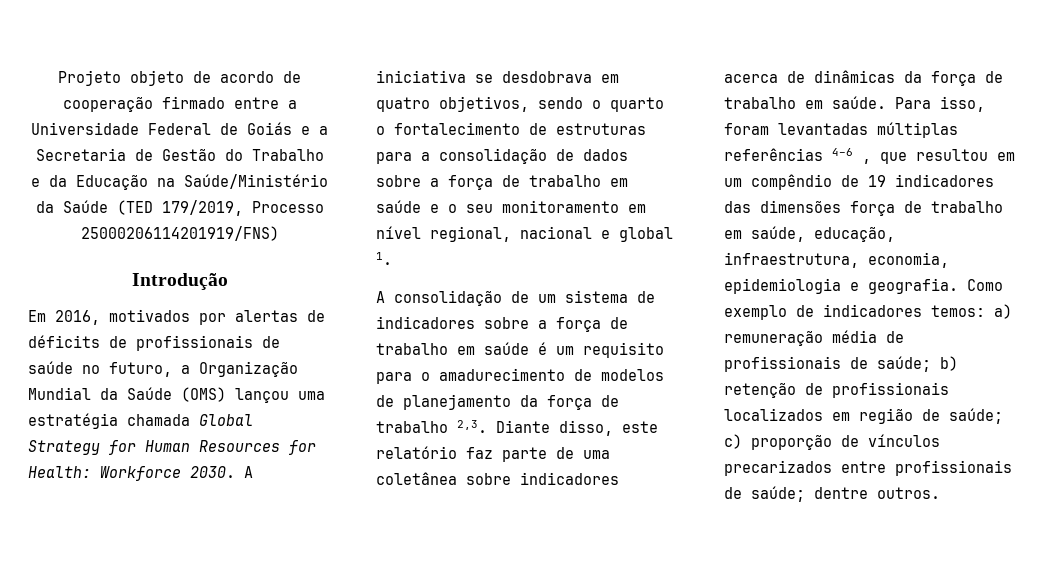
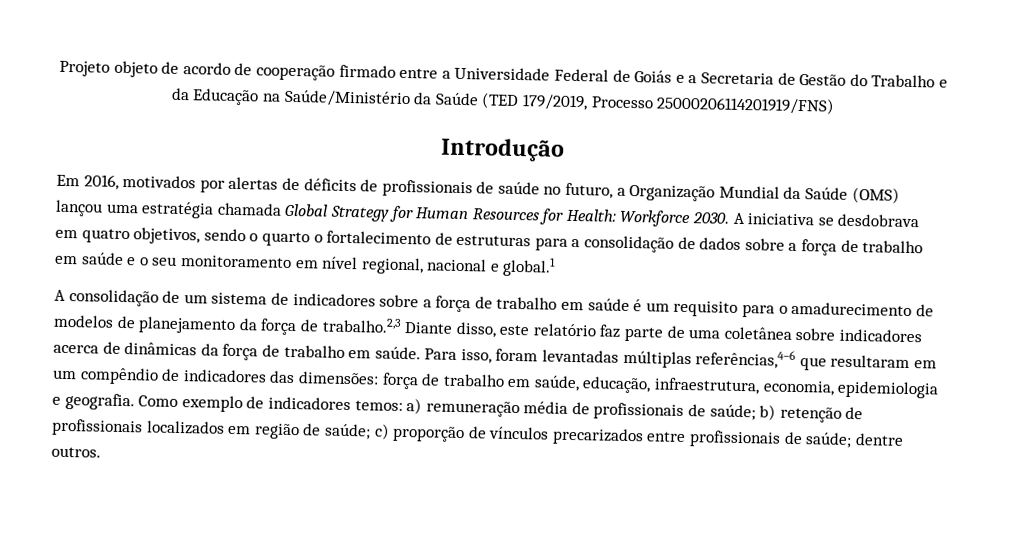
- A iniciativa se desdobrava em quatro objetivos, sendo o quarto o fortalecimento de estruturas para a consolidação de dados sobre a força de trabalho em saúde e o seu monitoramento em nível regional, nacional e global 1.
+ A iniciativa se desdobrava em quatro objetivos, sendo o quarto o fortalecimento de estruturas para a consolidação de dados sobre a força de trabalho em saúde e o seu monitoramento em nível regional, nacional e global.1
- A consolidação de um sistema de indicadores sobre a força de trabalho em saúde é um requisito para o amadurecimento de modelos de planejamento da força de trabalho 2,3. Diante disso, este relatório faz parte de uma coletânea sobre indicadores acerca de dinâmicas da força de trabalho em saúde.
+ A consolidação de um sistema de indicadores sobre a força de trabalho em saúde é um requisito para o amadurecimento de modelos de planejamento da força de trabalho.2,3 Diante disso, este relatório faz parte de uma coletânea sobre indicadores acerca de dinâmicas da força de trabalho em saúde.
- Para isso, foram levantadas múltiplas referências 4–6 , que resultou em um compêndio de 19 indicadores das dimensões força de trabalho em saúde, educação, infraestrutura, economia, epidemiologia e geografia.
+ Para isso, foram levantadas múltiplas referências,4–6 que resultaram em um compêndio de indicadores das dimensões: força de trabalho em saúde, educação, infraestrutura, economia, epidemiologia e geografia.

